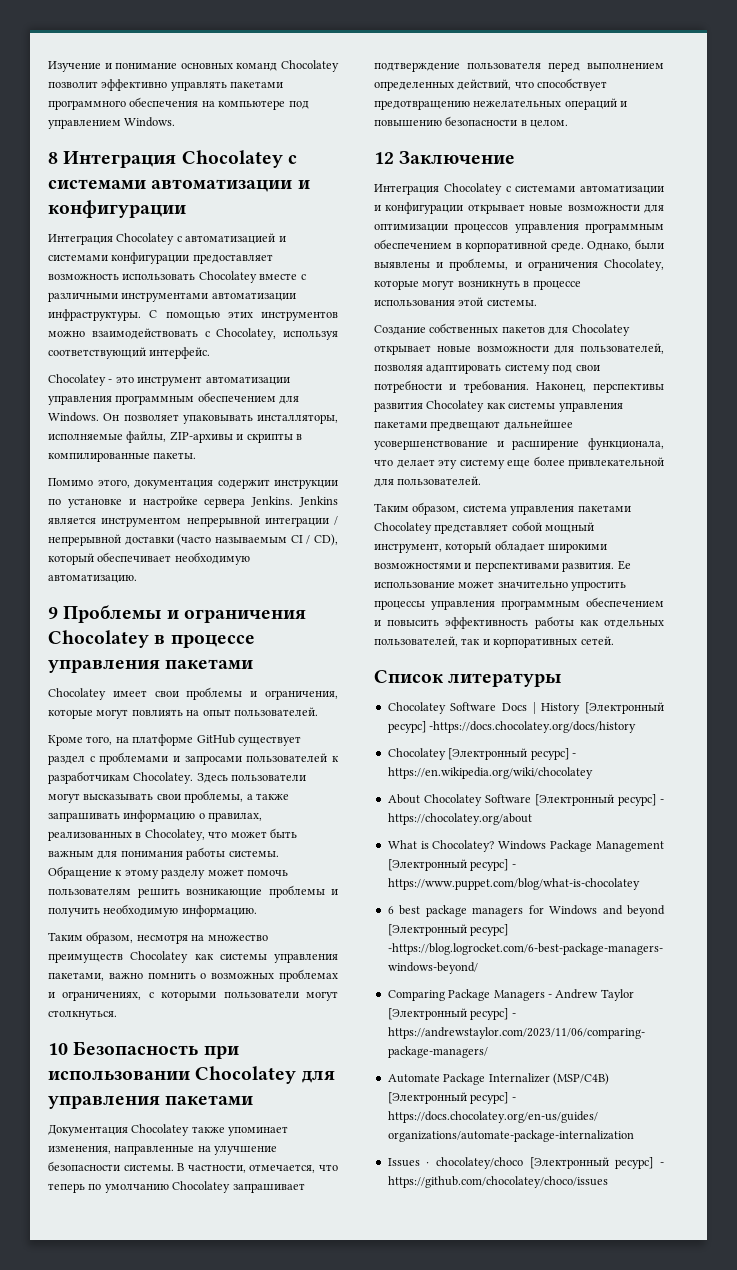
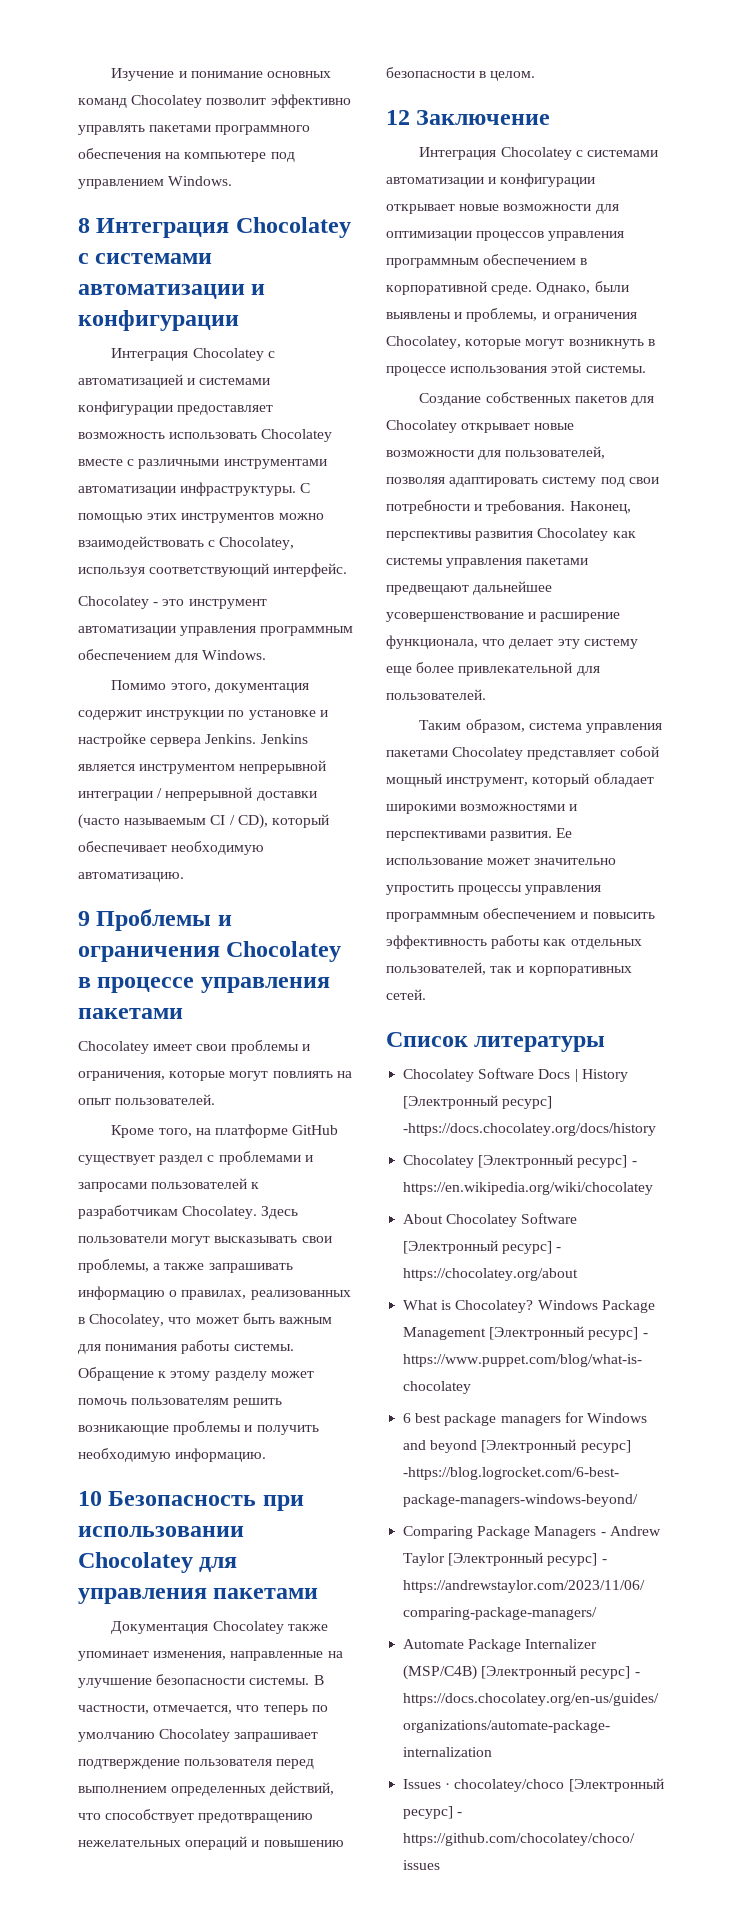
- Он позволяет упаковывать инсталляторы, исполняемые файлы, ZIP-архивы и скрипты в компилированные пакеты.
- Таким образом, несмотря на множество преимуществ Chocolatey как системы управления пакетами, важно помнить о возможных проблемах и ограничениях, с которыми пользователи могут столкнуться.

